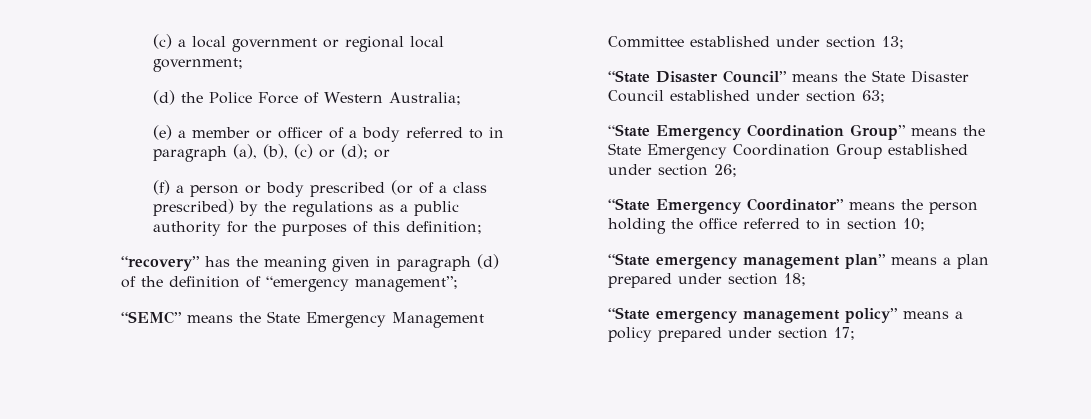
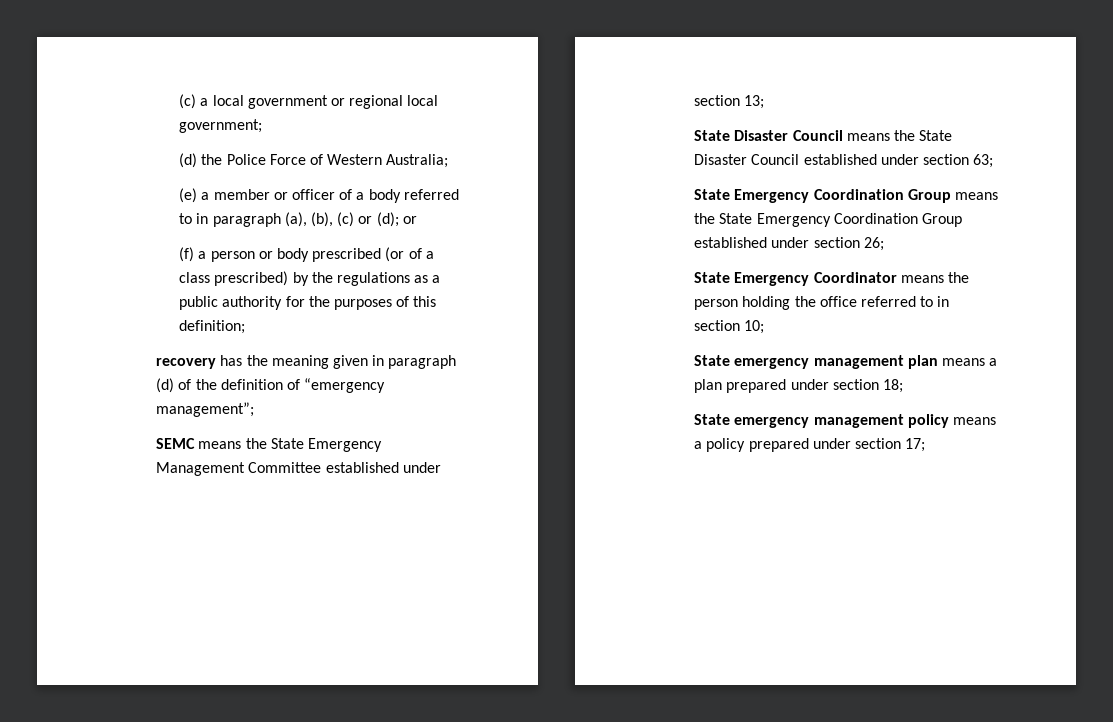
- “recovery” has the meaning given in paragraph (d) of the definition of “emergency management”;
+ recovery has the meaning given in paragraph (d) of the definition of “emergency management”;
- “SEMC” means the State Emergency Management Committee established under section 13;
+ SEMC means the State Emergency Management Committee established under section 13;
- “State Disaster Council” means the State Disaster Council established under section 63;
+ State Disaster Council means the State Disaster Council established under section 63;
- “State Emergency Coordination Group” means the State Emergency Coordination Group established under section 26;
+ State Emergency Coordination Group means the State Emergency Coordination Group established under section 26;
- “State Emergency Coordinator” means the person holding the office referred to in section 10;
+ State Emergency Coordinator means the person holding the office referred to in section 10;
- “State emergency management plan” means a plan prepared under section 18;
+ State emergency management plan means a plan prepared under section 18;
- “State emergency management policy” means a policy prepared under section 17;
+ State emergency management policy means a policy prepared under section 17;

